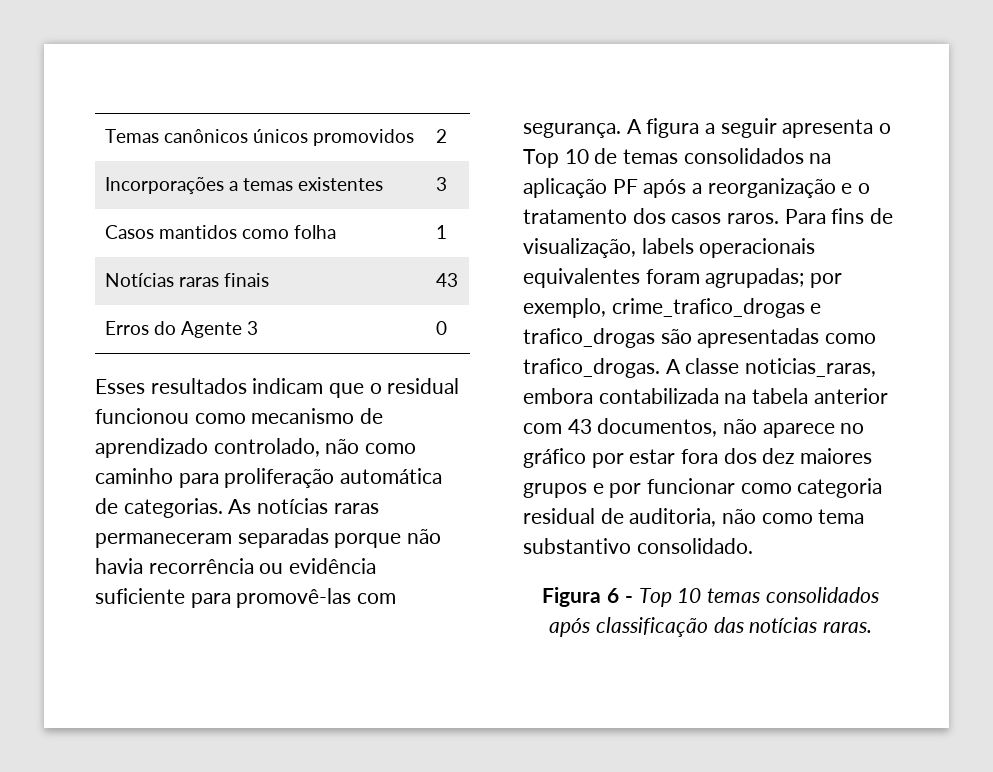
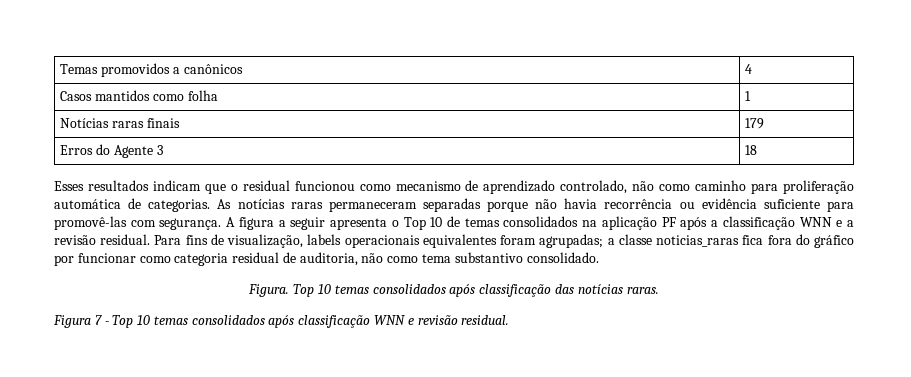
- Temas canônicos únicos promovidos | 2
- Incorporações a temas existentes | 3
+ Temas promovidos a canônicos | 4
- Notícias raras finais | 43
+ Notícias raras finais | 179
- Erros do Agente 3 | 0
+ Erros do Agente 3 | 18
- A figura a seguir apresenta o Top 10 de temas consolidados na aplicação PF após a reorganização e o tratamento dos casos raros.
+ A figura a seguir apresenta o Top 10 de temas consolidados na aplicação PF após a classificação WNN e a revisão residual.
- Para fins de visualização, labels operacionais equivalentes foram agrupadas; por exemplo, crime_trafico_drogas e trafico_drogas são apresentadas como trafico_drogas. A classe noticias_raras, embora contabilizada na tabela anterior com 43 documentos, não aparece no gráfico por estar fora dos dez maiores grupos e por funcionar como categoria residual de auditoria, não como tema substantivo consolidado.
+ Para fins de visualização, labels operacionais equivalentes foram agrupadas; a classe noticias_raras fica fora do gráfico por funcionar como categoria residual de auditoria, não como tema substantivo consolidado.
- Figura 6 - Top 10 temas consolidados após classificação das notícias raras.
+ Figura. Top 10 temas consolidados após classificação das notícias raras.
+ Figura 7 - Top 10 temas consolidados após classificação WNN e revisão residual.

